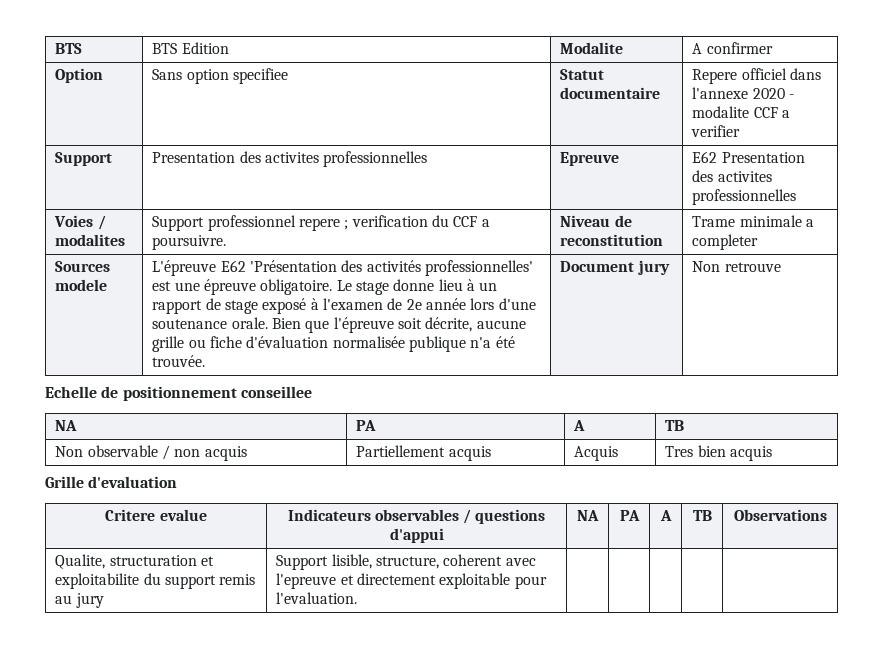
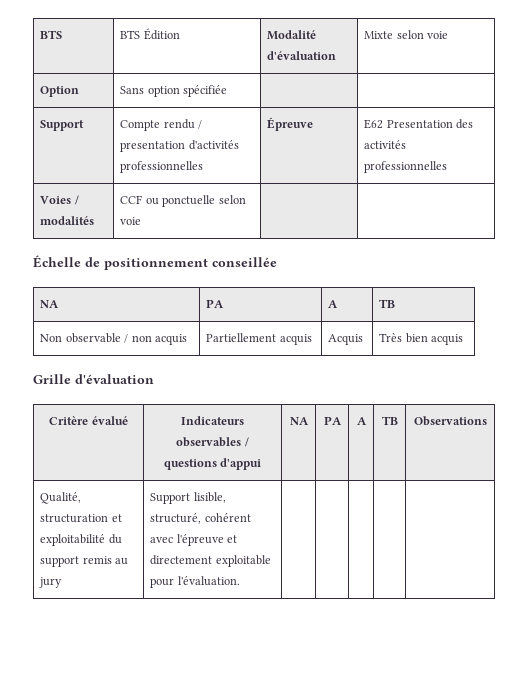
- BTS | BTS Edition | Modalite | A confirmer
- Option | Sans option specifiee | Statut documentaire | Repere officiel dans l'annexe 2020 - modalite CCF a verifier
- Support | Presentation des activites professionnelles | Epreuve | E62 Presentation des activites professionnelles
+ BTS | BTS Édition | Modalité d'évaluation | Mixte selon voie
+ Option | Sans option spécifiée | |
+ Support | Compte rendu / presentation d'activités professionnelles | Épreuve | E62 Presentation des activités professionnelles
- Voies / modalites | Support professionnel repere ; verification du CCF a poursuivre. | Niveau de reconstitution | Trame minimale a completer
- Sources modele | L'épreuve E62 'Présentation des activités professionnelles' est une épreuve obligatoire. Le stage donne lieu à un rapport de stage exposé à l'examen de 2e année lors d'une soutenance orale. Bien que l'épreuve soit décrite, aucune grille ou fiche d'évaluation normalisée publique n'a été trouvée. | Document jury | Non retrouve
- Echelle de positionnement conseillee
+ Voies / modalités | CCF ou ponctuelle selon voie | |
+ Échelle de positionnement conseillée
- Non observable / non acquis | Partiellement acquis | Acquis | Tres bien acquis
+ Non observable / non acquis | Partiellement acquis | Acquis | Très bien acquis
- Grille d'evaluation
- Critere evalue | Indicateurs observables / questions d'appui | NA | PA | A | TB | Observations
+ Grille d'évaluation
+ Critère évalué | Indicateurs observables / questions d'appui | NA | PA | A | TB | Observations
- Qualite, structuration et exploitabilite du support remis au jury | Support lisible, structure, coherent avec l'epreuve et directement exploitable pour l'evaluation. | | | | |
+ Qualité, structuration et exploitabilité du support remis au jury | Support lisible, structuré, cohérent avec l'épreuve et directement exploitable pour l'évaluation. | | | | |

